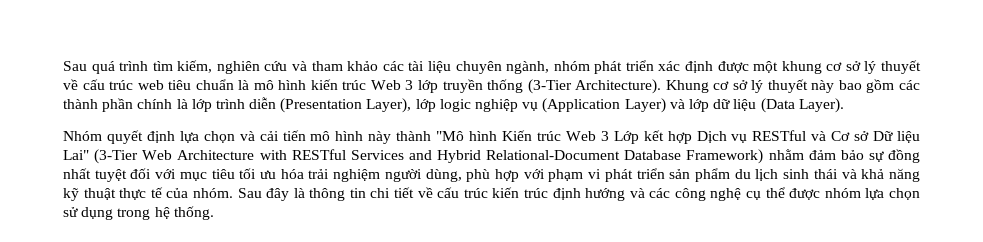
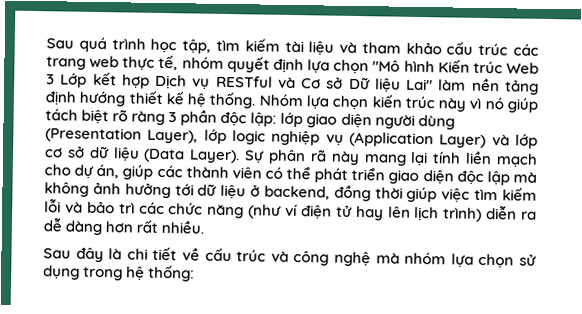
- Sau quá trình tìm kiếm, nghiên cứu và tham khảo các tài liệu chuyên ngành, nhóm phát triển xác định được một khung cơ sở lý thuyết về cấu trúc web tiêu chuẩn là mô hình kiến trúc Web 3 lớp truyền thống (3-Tier Architecture). Khung cơ sở lý thuyết này bao gồm các thành phần chính là lớp trình diễn (Presentation Layer), lớp logic nghiệp vụ (Application Layer) và lớp dữ liệu (Data Layer).
- Nhóm quyết định lựa chọn và cải tiến mô hình này thành "Mô hình Kiến trúc Web 3 Lớp kết hợp Dịch vụ RESTful và Cơ sở Dữ liệu Lai" (3-Tier Web Architecture with RESTful Services and Hybrid Relational-Document Database Framework) nhằm đảm bảo sự đồng nhất tuyệt đối với mục tiêu tối ưu hóa trải nghiệm người dùng, phù hợp với phạm vi phát triển sản phẩm du lịch sinh thái và khả năng kỹ thuật thực tế của nhóm. Sau đây là thông tin chi tiết về cấu trúc kiến trúc định hướng và các công nghệ cụ thể được nhóm lựa chọn sử dụng trong hệ thống.
+ Sau quá trình học tập, tìm kiếm tài liệu và tham khảo cấu trúc các trang web thực tế, nhóm quyết định lựa chọn "Mô hình Kiến trúc Web 3 Lớp kết hợp Dịch vụ RESTful và Cơ sở Dữ liệu Lai" làm nền tảng định hướng thiết kế hệ thống. Nhóm lựa chọn kiến trúc này vì nó giúp tách biệt rõ ràng 3 phần độc lập: lớp giao diện người dùng (Presentation Layer), lớp logic nghiệp vụ (Application Layer) và lớp cơ sở dữ liệu (Data Layer). Sự phân rã này mang lại tính liền mạch cho dự án, giúp các thành viên có thể phát triển giao diện độc lập mà không ảnh hưởng tới dữ liệu ở backend, đồng thời giúp việc tìm kiếm lỗi và bảo trì các chức năng (như ví điện tử hay lên lịch trình) diễn ra dễ dàng hơn rất nhiều.
+ Sau đây là chi tiết về cấu trúc và công nghệ mà nhóm lựa chọn sử dụng trong hệ thống:

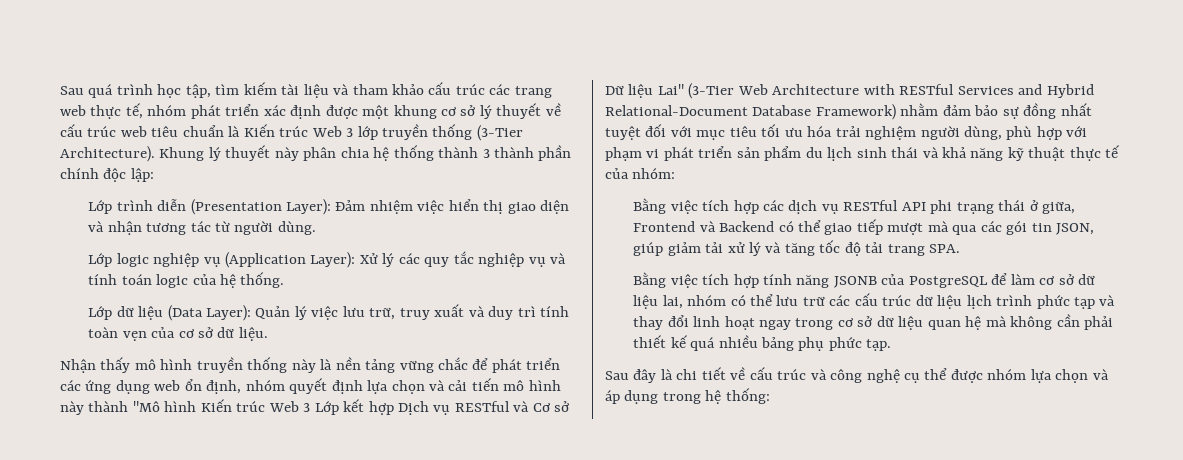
- Sau quá trình học tập, tìm kiếm tài liệu và tham khảo cấu trúc các trang web thực tế, nhóm quyết định lựa chọn "Mô hình Kiến trúc Web 3 Lớp kết hợp Dịch vụ RESTful và Cơ sở Dữ liệu Lai" làm nền tảng định hướng thiết kế hệ thống. Nhóm lựa chọn kiến trúc này vì nó giúp tách biệt rõ ràng 3 phần độc lập: lớp giao diện người dùng (Presentation Layer), lớp logic nghiệp vụ (Application Layer) và lớp cơ sở dữ liệu (Data Layer). Sự phân rã này mang lại tính liền mạch cho dự án, giúp các thành viên có thể phát triển giao diện độc lập mà không ảnh hưởng tới dữ liệu ở backend, đồng thời giúp việc tìm kiếm lỗi và bảo trì các chức năng (như ví điện tử hay lên lịch trình) diễn ra dễ dàng hơn rất nhiều.
+ Sau quá trình học tập, tìm kiếm tài liệu và tham khảo cấu trúc các trang web thực tế, nhóm phát triển xác định được một khung cơ sở lý thuyết về cấu trúc web tiêu chuẩn là Kiến trúc Web 3 lớp truyền thống (3-Tier Architecture). Khung lý thuyết này phân chia hệ thống thành 3 thành phần chính độc lập:
+ Lớp trình diễn (Presentation Layer): Đảm nhiệm việc hiển thị giao diện và nhận tương tác từ người dùng.
+ Lớp logic nghiệp vụ (Application Layer): Xử lý các quy tắc nghiệp vụ và tính toán logic của hệ thống.
+ Lớp dữ liệu (Data Layer): Quản lý việc lưu trữ, truy xuất và duy trì tính toàn vẹn của cơ sở dữ liệu.
+ Nhận thấy mô hình truyền thống này là nền tảng vững chắc để phát triển các ứng dụng web ổn định, nhóm quyết định lựa chọn và cải tiến mô hình này thành "Mô hình Kiến trúc Web 3 Lớp kết hợp Dịch vụ RESTful và Cơ sở Dữ liệu Lai" (3-Tier Web Architecture with RESTful Services and Hybrid Relational-Document Database Framework) nhằm đảm bảo sự đồng nhất tuyệt đối với mục tiêu tối ưu hóa trải nghiệm người dùng, phù hợp với phạm vi phát triển sản phẩm du lịch sinh thái và khả năng kỹ thuật thực tế của nhóm:
+ Bằng việc tích hợp các dịch vụ RESTful API phi trạng thái ở giữa, Frontend và Backend có thể giao tiếp mượt mà qua các gói tin JSON, giúp giảm tải xử lý và tăng tốc độ tải trang SPA.
+ Bằng việc tích hợp tính năng JSONB của PostgreSQL để làm cơ sở dữ liệu lai, nhóm có thể lưu trữ các cấu trúc dữ liệu lịch trình phức tạp và thay đổi linh hoạt ngay trong cơ sở dữ liệu quan hệ mà không cần phải thiết kế quá nhiều bảng phụ phức tạp.
- Sau đây là chi tiết về cấu trúc và công nghệ mà nhóm lựa chọn sử dụng trong hệ thống:
+ Sau đây là chi tiết về cấu trúc và công nghệ cụ thể được nhóm lựa chọn và áp dụng trong hệ thống:

